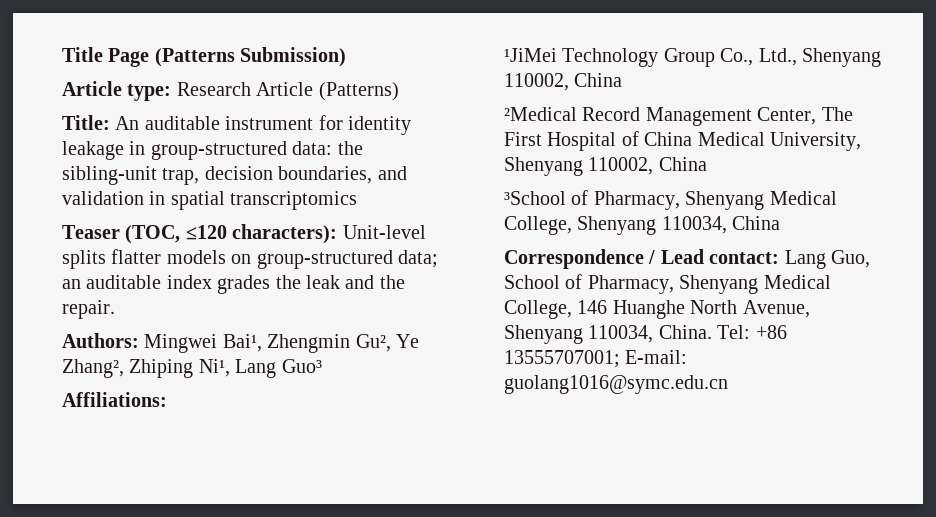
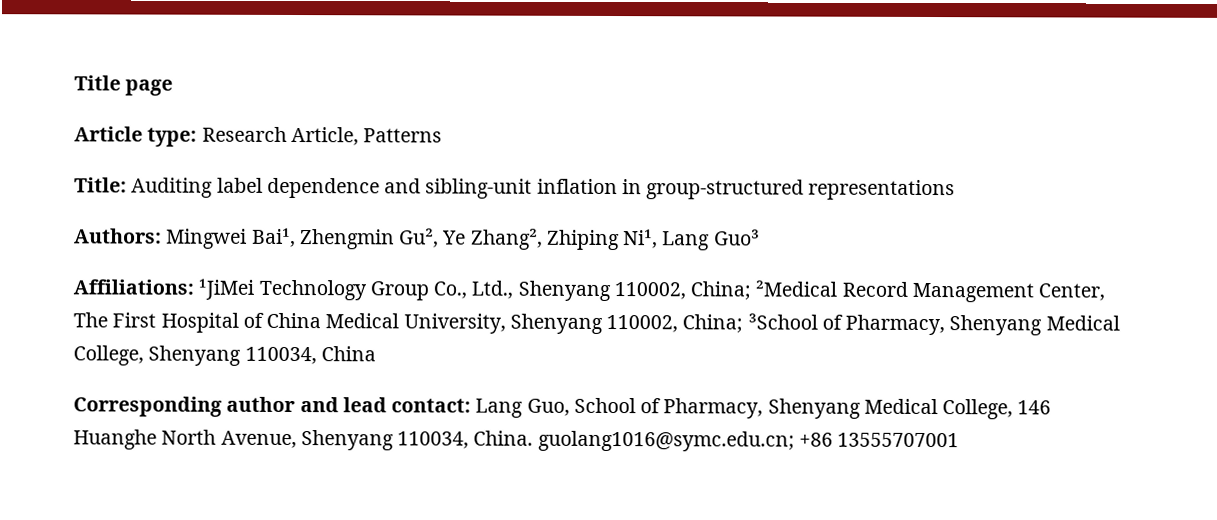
- Title Page (Patterns Submission)
+ Title page
- Article type: Research Article (Patterns)
+ Article type: Research Article, Patterns
- Title: An auditable instrument for identity leakage in group-structured data: the sibling-unit trap, decision boundaries, and validation in spatial transcriptomics
- Teaser (TOC, ≤120 characters): Unit-level splits flatter models on group-structured data; an auditable index grades the leak and the repair.
+ Title: Auditing label dependence and sibling-unit inflation in group-structured representations
- Affiliations:
- ¹JiMei Technology Group Co., Ltd., Shenyang 110002, China
- ²Medical Record Management Center, The First Hospital of China Medical University, Shenyang 110002, China
- ³School of Pharmacy, Shenyang Medical College, Shenyang 110034, China
+ Affiliations: ¹JiMei Technology Group Co., Ltd., Shenyang 110002, China; ²Medical Record Management Center, The First Hospital of China Medical University, Shenyang 110002, China; ³School of Pharmacy, Shenyang Medical College, Shenyang 110034, China
- Correspondence / Lead contact: Lang Guo, School of Pharmacy, Shenyang Medical College, 146 Huanghe North Avenue, Shenyang 110034, China. Tel: +86 13555707001; E-mail: guolang1016@symc.edu.cn
+ Corresponding author and lead contact: Lang Guo, School of Pharmacy, Shenyang Medical College, 146 Huanghe North Avenue, Shenyang 110034, China. guolang1016@symc.edu.cn; +86 13555707001

